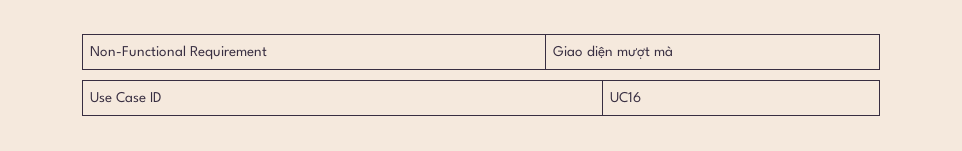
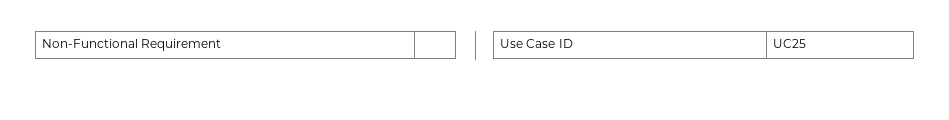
- Non-Functional Requirement | Giao diện mượt mà
+ Non-Functional Requirement |
- Use Case ID | UC16
+ Use Case ID | UC25

